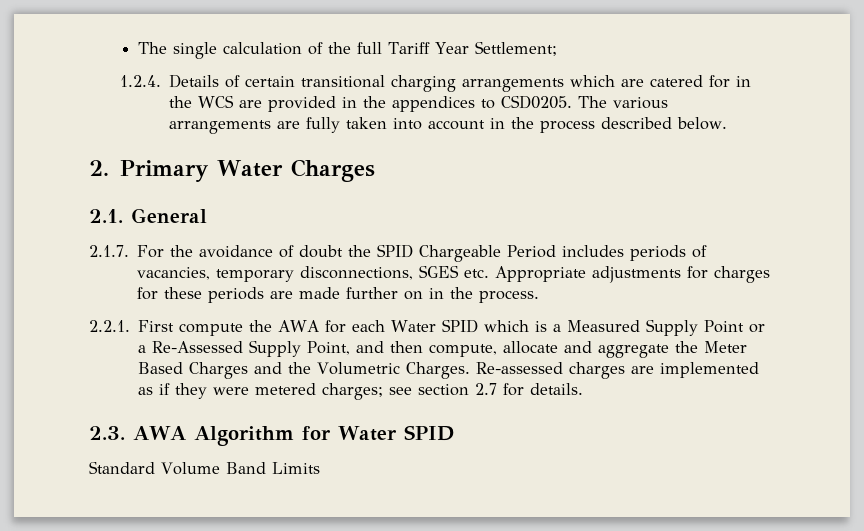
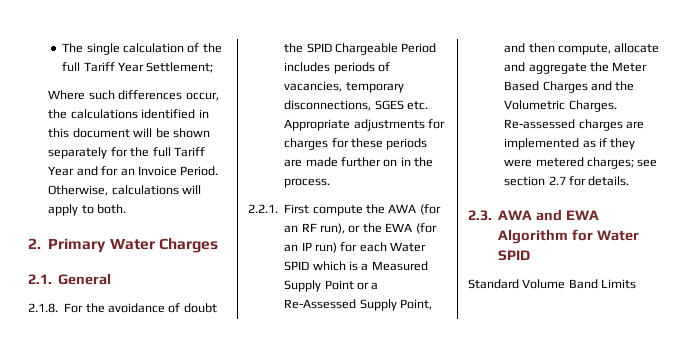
- 1.2.4. Details of certain transitional charging arrangements which are catered for in the WCS are provided in the appendices to CSD0205. The various arrangements are fully taken into account in the process described below.
+ Where such differences occur, the calculations identified in this document will be shown separately for the full Tariff Year and for an Invoice Period. Otherwise, calculations will apply to both.
- 2.1.7. For the avoidance of doubt the SPID Chargeable Period includes periods of vacancies, temporary disconnections, SGES etc. Appropriate adjustments for charges for these periods are made further on in the process.
+ 2.1.8. For the avoidance of doubt the SPID Chargeable Period includes periods of vacancies, temporary disconnections, SGES etc. Appropriate adjustments for charges for these periods are made further on in the process.
- 2.2.1. First compute the AWA for each Water SPID which is a Measured Supply Point or a Re-Assessed Supply Point, and then compute, allocate and aggregate the Meter Based Charges and the Volumetric Charges.
+ 2.2.1. First compute the AWA (for an RF run), or the EWA (for an IP run) for each Water SPID which is a Measured Supply Point or a Re-Assessed Supply Point, and then compute, allocate and aggregate the Meter Based Charges and the Volumetric Charges.
- 2.3. AWA Algorithm for Water SPID
+ 2.3. AWA and EWA Algorithm for Water SPID

